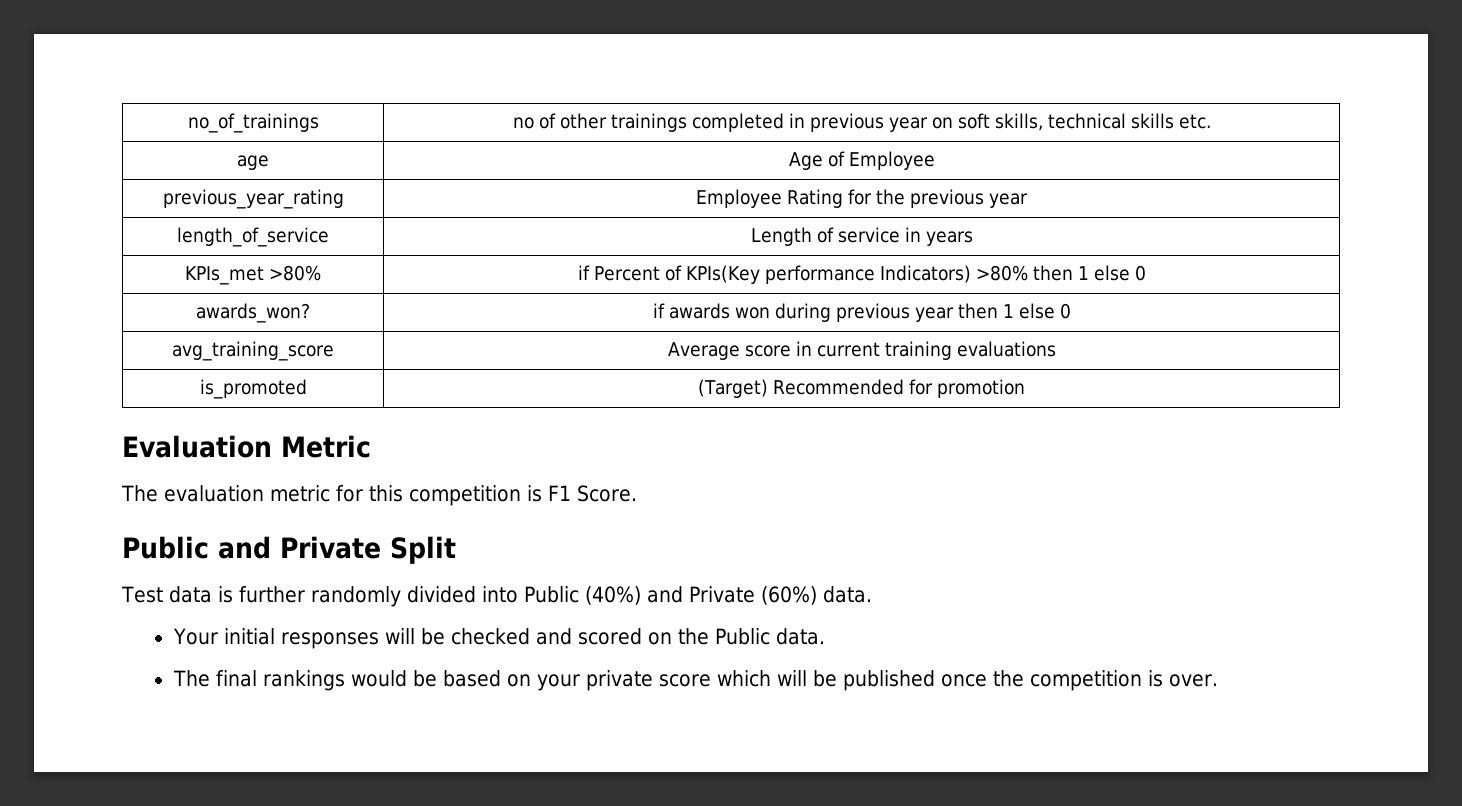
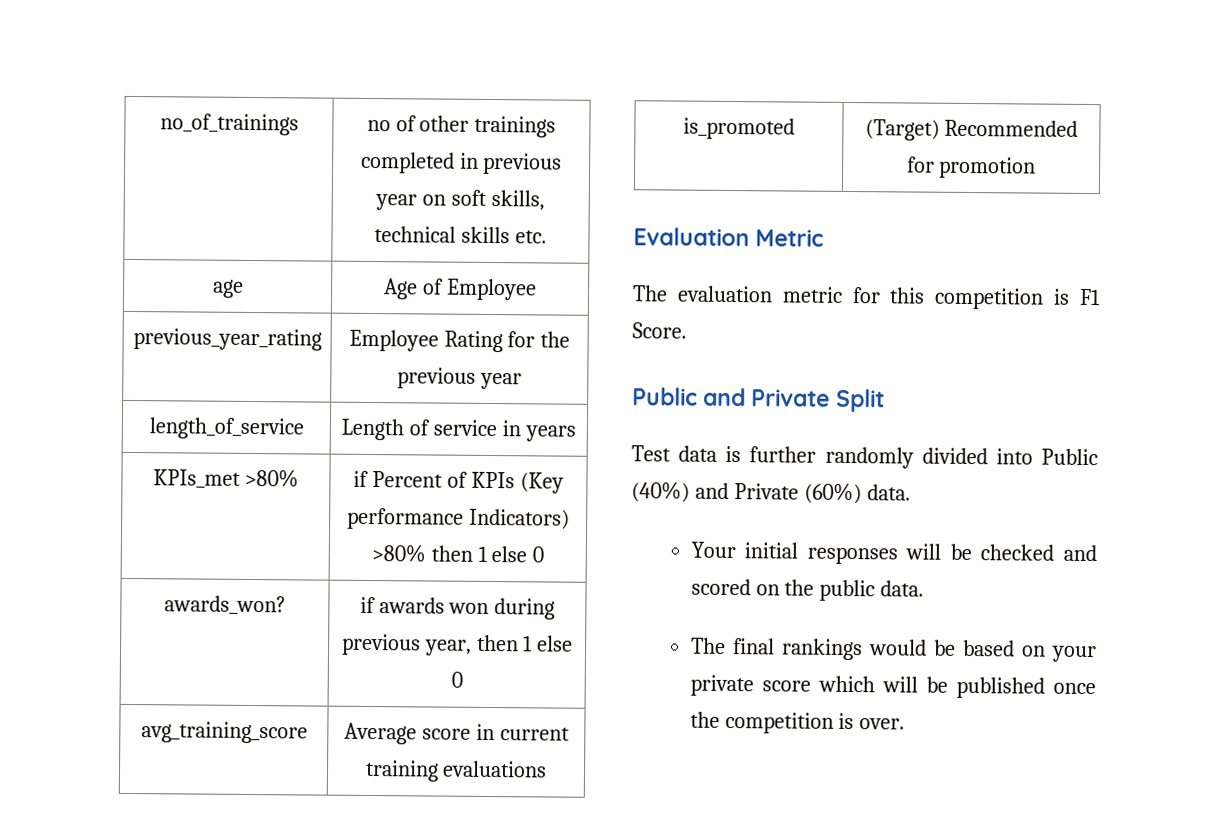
- KPIs_met >80% | if Percent of KPIs(Key performance Indicators) >80% then 1 else 0
+ KPIs_met >80% | if Percent of KPIs (Key performance Indicators) >80% then 1 else 0
- awards_won? | if awards won during previous year then 1 else 0
+ awards_won? | if awards won during previous year, then 1 else 0
- Your initial responses will be checked and scored on the Public data.
+ Your initial responses will be checked and scored on the public data.

